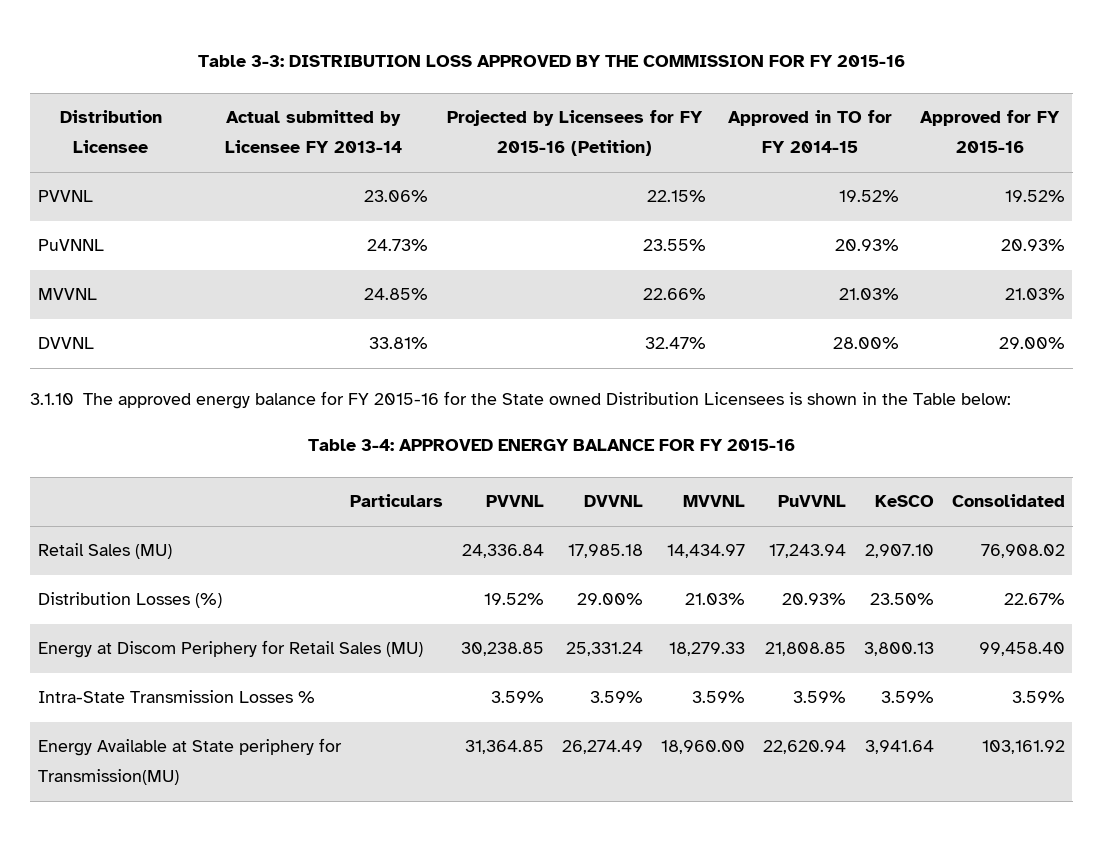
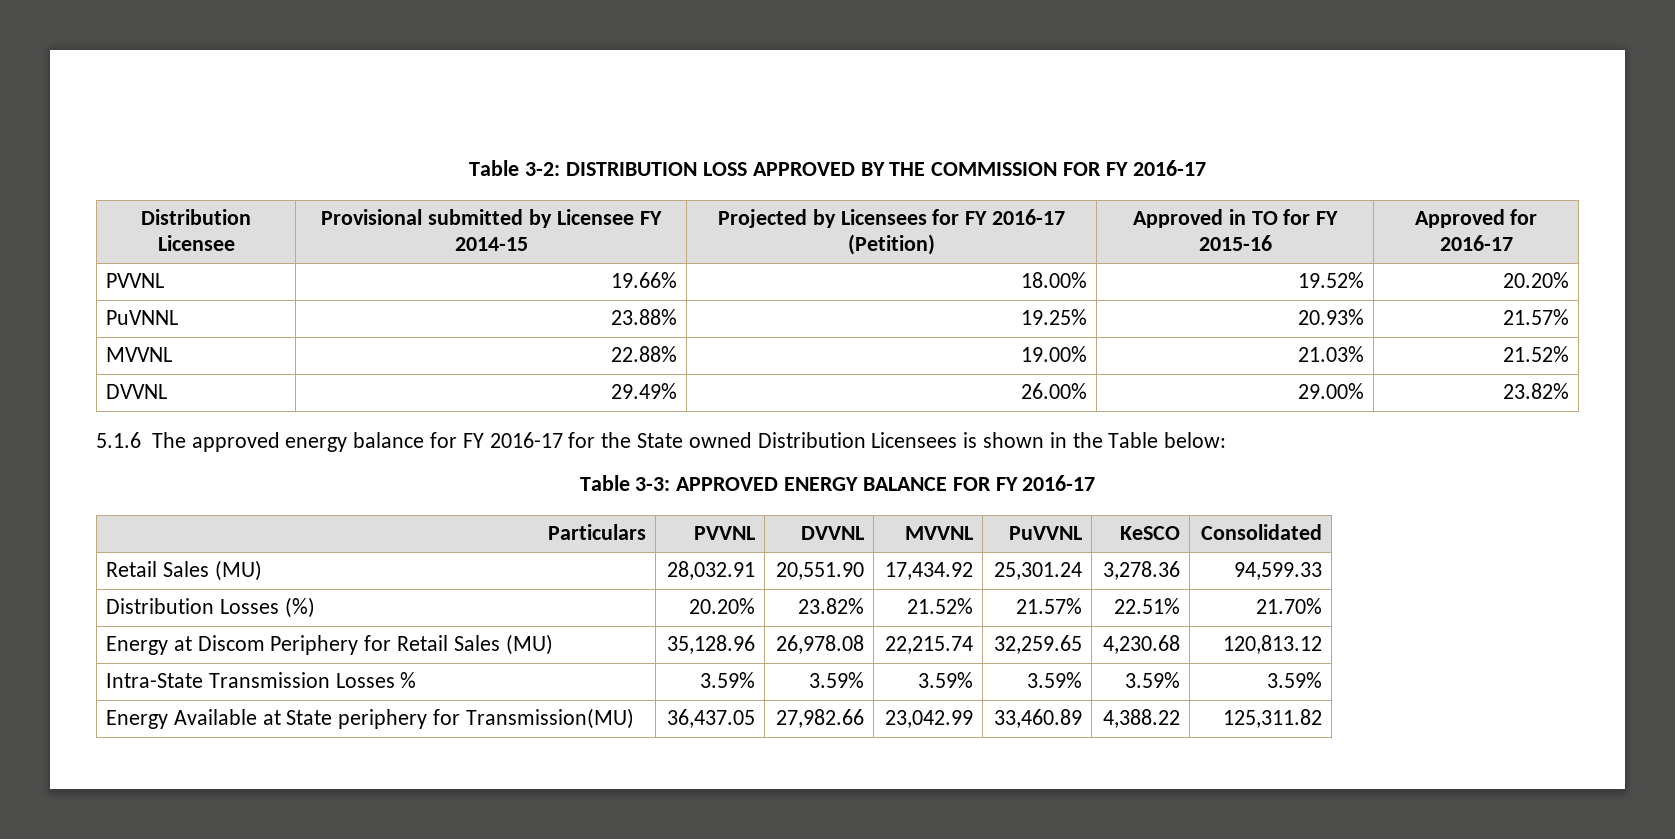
- Table 3-3: DISTRIBUTION LOSS APPROVED BY THE COMMISSION FOR FY 2015-16
+ Table 3-2: DISTRIBUTION LOSS APPROVED BY THE COMMISSION FOR FY 2016-17
- Distribution Licensee | Actual submitted by Licensee FY 2013-14 | Projected by Licensees for FY 2015-16 (Petition) | Approved in TO for FY 2014-15 | Approved for FY 2015-16
- PVVNL | 23.06% | 22.15% | 19.52% | 19.52%
+ Distribution Licensee | Provisional submitted by Licensee FY 2014-15 | Projected by Licensees for FY 2016-17 (Petition) | Approved in TO for FY 2015-16 | Approved for 2016-17
+ PVVNL | 19.66% | 18.00% | 19.52% | 20.20%
- PuVNNL | 24.73% | 23.55% | 20.93% | 20.93%
- MVVNL | 24.85% | 22.66% | 21.03% | 21.03%
- DVVNL | 33.81% | 32.47% | 28.00% | 29.00%
- 3.1.10 The approved energy balance for FY 2015-16 for the State owned Distribution Licensees is shown in the Table below:
+ PuVNNL | 23.88% | 19.25% | 20.93% | 21.57%
+ MVVNL | 22.88% | 19.00% | 21.03% | 21.52%
+ DVVNL | 29.49% | 26.00% | 29.00% | 23.82%
+ 5.1.6 The approved energy balance for FY 2016-17 for the State owned Distribution Licensees is shown in the Table below:
- Table 3-4: APPROVED ENERGY BALANCE FOR FY 2015-16
+ Table 3-3: APPROVED ENERGY BALANCE FOR FY 2016-17
- Retail Sales (MU) | 24,336.84 | 17,985.18 | 14,434.97 | 17,243.94 | 2,907.10 | 76,908.02
- Distribution Losses (%) | 19.52% | 29.00% | 21.03% | 20.93% | 23.50% | 22.67%
+ Retail Sales (MU) | 28,032.91 | 20,551.90 | 17,434.92 | 25,301.24 | 3,278.36 | 94,599.33
+ Distribution Losses (%) | 20.20% | 23.82% | 21.52% | 21.57% | 22.51% | 21.70%
- Energy at Discom Periphery for Retail Sales (MU) | 30,238.85 | 25,331.24 | 18,279.33 | 21,808.85 | 3,800.13 | 99,458.40
+ Energy at Discom Periphery for Retail Sales (MU) | 35,128.96 | 26,978.08 | 22,215.74 | 32,259.65 | 4,230.68 | 120,813.12
- Energy Available at State periphery for Transmission(MU) | 31,364.85 | 26,274.49 | 18,960.00 | 22,620.94 | 3,941.64 | 103,161.92
+ Energy Available at State periphery for Transmission(MU) | 36,437.05 | 27,982.66 | 23,042.99 | 33,460.89 | 4,388.22 | 125,311.82

